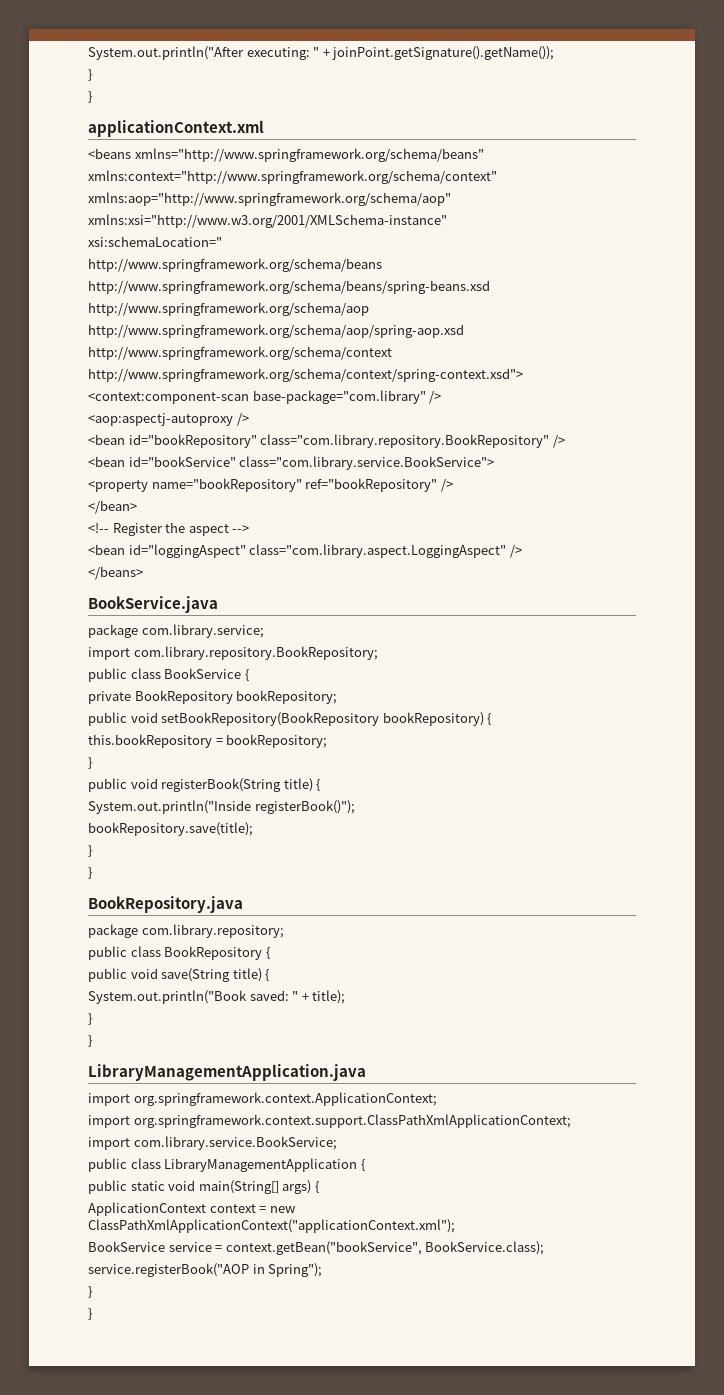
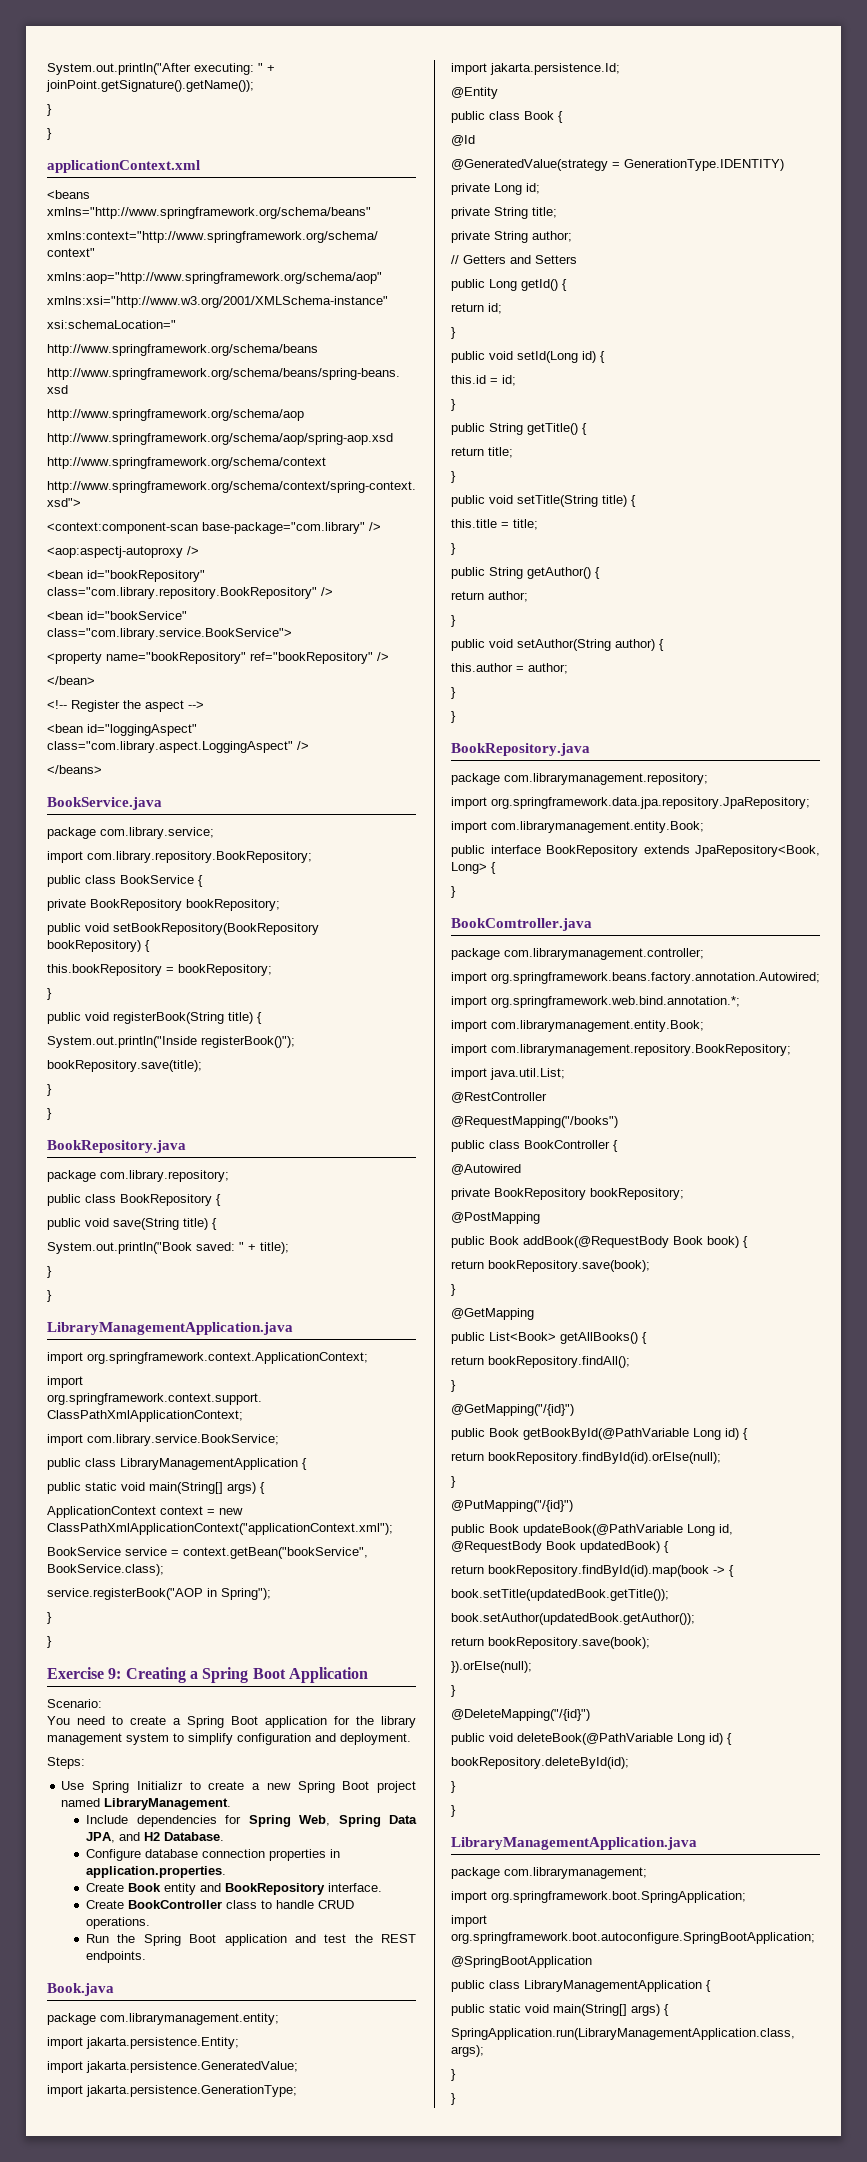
+ Exercise 9: Creating a Spring Boot Application
+ Scenario:
+ You need to create a Spring Boot application for the library management system to simplify configuration and deployment.
+ Steps:
+ Use Spring Initializr to create a new Spring Boot project named LibraryManagement.
+ Include dependencies for Spring Web, Spring Data JPA, and H2 Database.
+ Configure database connection properties in application.properties.
+ Create Book entity and BookRepository interface.
+ Create BookController class to handle CRUD operations.
+ Run the Spring Boot application and test the REST endpoints.
+ Book.java
+ package com.librarymanagement.entity;
+ import jakarta.persistence.Entity;
+ import jakarta.persistence.GeneratedValue;
+ import jakarta.persistence.GenerationType;
+ import jakarta.persistence.Id;
+ @Entity
+ public class Book {
+ @Id
+ @GeneratedValue(strategy = GenerationType.IDENTITY)
+ private Long id;
+ private String title;
+ private String author;
+ // Getters and Setters
+ public Long getId() {
+ return id;
+ }
+ public void setId(Long id) {
+ this.id = id;
+ }
+ public String getTitle() {
+ return title;
+ }
+ public void setTitle(String title) {
+ this.title = title;
+ }
+ public String getAuthor() {
+ return author;
+ }
+ public void setAuthor(String author) {
+ this.author = author;
+ }
+ }
+ BookRepository.java
+ package com.librarymanagement.repository;
+ import org.springframework.data.jpa.repository.JpaRepository;
+ import com.librarymanagement.entity.Book;
+ public interface BookRepository extends JpaRepository<Book, Long> {
+ }
+ BookComtroller.java
+ package com.librarymanagement.controller;
+ import org.springframework.beans.factory.annotation.Autowired;
+ import org.springframework.web.bind.annotation.*;
+ import com.librarymanagement.entity.Book;
+ import com.librarymanagement.repository.BookRepository;
+ import java.util.List;
+ @RestController
+ @RequestMapping("/books")
+ public class BookController {
+ @Autowired
+ private BookRepository bookRepository;
+ @PostMapping
+ public Book addBook(@RequestBody Book book) {
+ return bookRepository.save(book);
+ }
+ @GetMapping
+ public List<Book> getAllBooks() {
+ return bookRepository.findAll();
+ }
+ @GetMapping("/{id}")
+ public Book getBookById(@PathVariable Long id) {
+ return bookRepository.findById(id).orElse(null);
+ }
+ @PutMapping("/{id}")
+ public Book updateBook(@PathVariable Long id, @RequestBody Book updatedBook) {
+ return bookRepository.findById(id).map(book -> {
+ book.setTitle(updatedBook.getTitle());
+ book.setAuthor(updatedBook.getAuthor());
+ return bookRepository.save(book);
+ }).orElse(null);
+ }
+ @DeleteMapping("/{id}")
+ public void deleteBook(@PathVariable Long id) {
+ bookRepository.deleteById(id);
+ }
+ }
+ LibraryManagementApplication.java
+ package com.librarymanagement;
+ import org.springframework.boot.SpringApplication;
+ import org.springframework.boot.autoconfigure.SpringBootApplication;
+ @SpringBootApplication
+ public class LibraryManagementApplication {
+ public static void main(String[] args) {
+ SpringApplication.run(LibraryManagementApplication.class, args);
+ }
+ }

